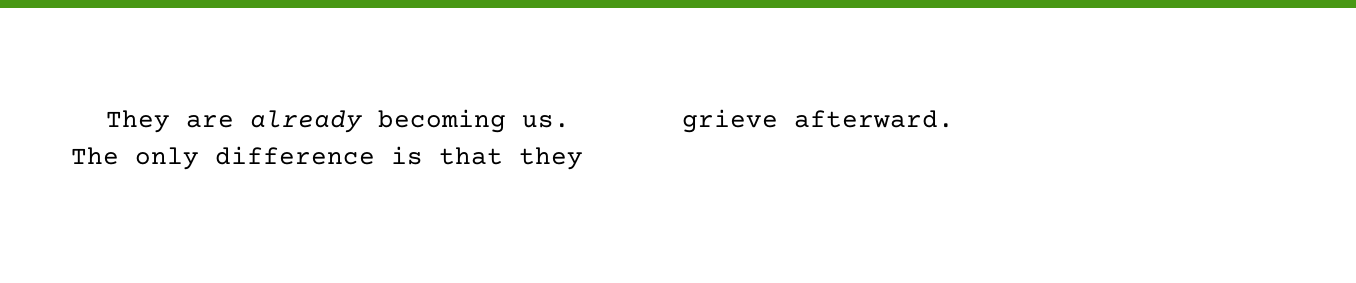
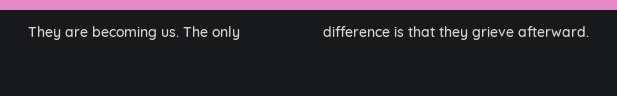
- They are already becoming us.
+ They are becoming us.

